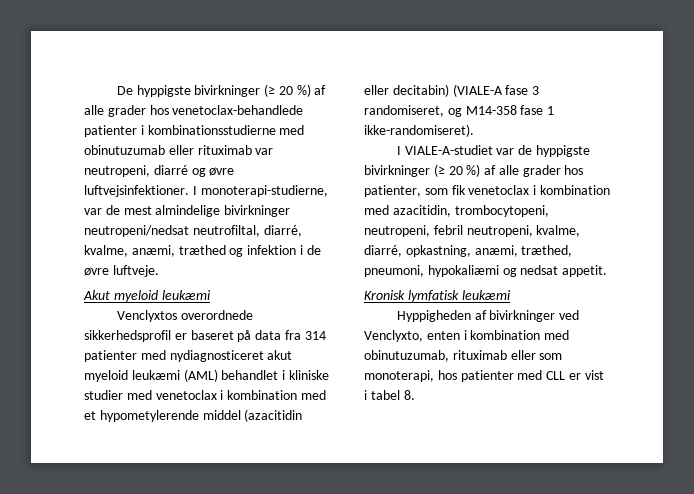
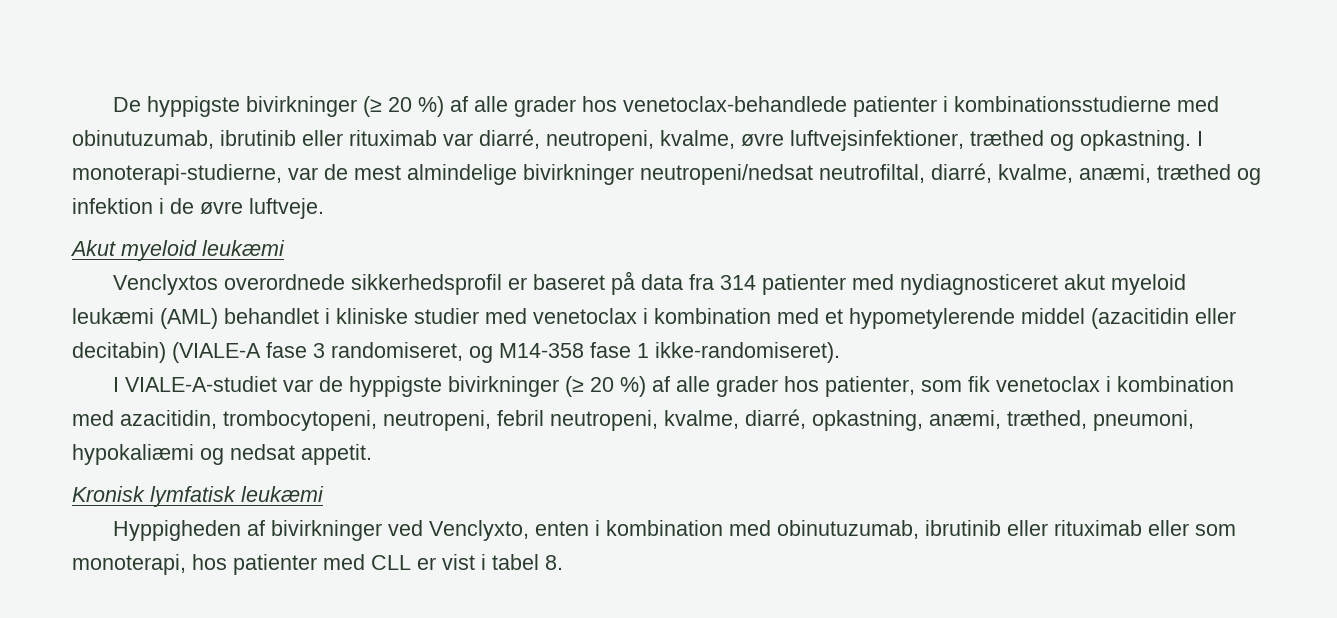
- De hyppigste bivirkninger (≥ 20 %) af alle grader hos venetoclax-behandlede patienter i kombinationsstudierne med obinutuzumab eller rituximab var neutropeni, diarré og øvre luftvejsinfektioner.
+ De hyppigste bivirkninger (≥ 20 %) af alle grader hos venetoclax-behandlede patienter i kombinationsstudierne med obinutuzumab, ibrutinib eller rituximab var diarré, neutropeni, kvalme, øvre luftvejsinfektioner, træthed og opkastning.
- Hyppigheden af bivirkninger ved Venclyxto, enten i kombination med obinutuzumab, rituximab eller som monoterapi, hos patienter med CLL er vist i tabel 8.
+ Hyppigheden af bivirkninger ved Venclyxto, enten i kombination med obinutuzumab, ibrutinib eller rituximab eller som monoterapi, hos patienter med CLL er vist i tabel 8.

